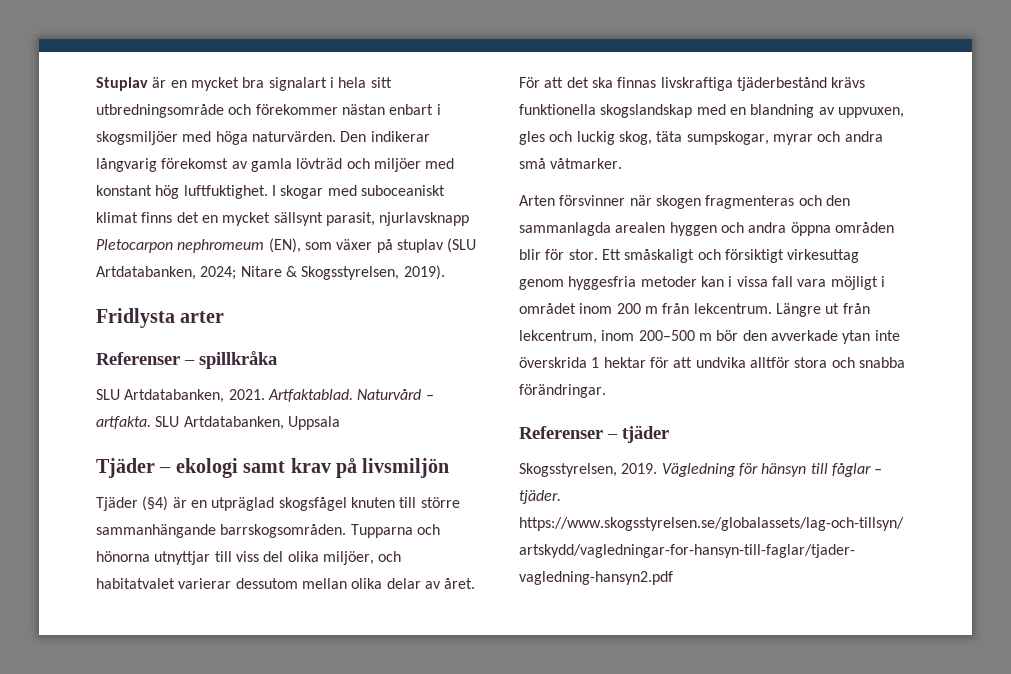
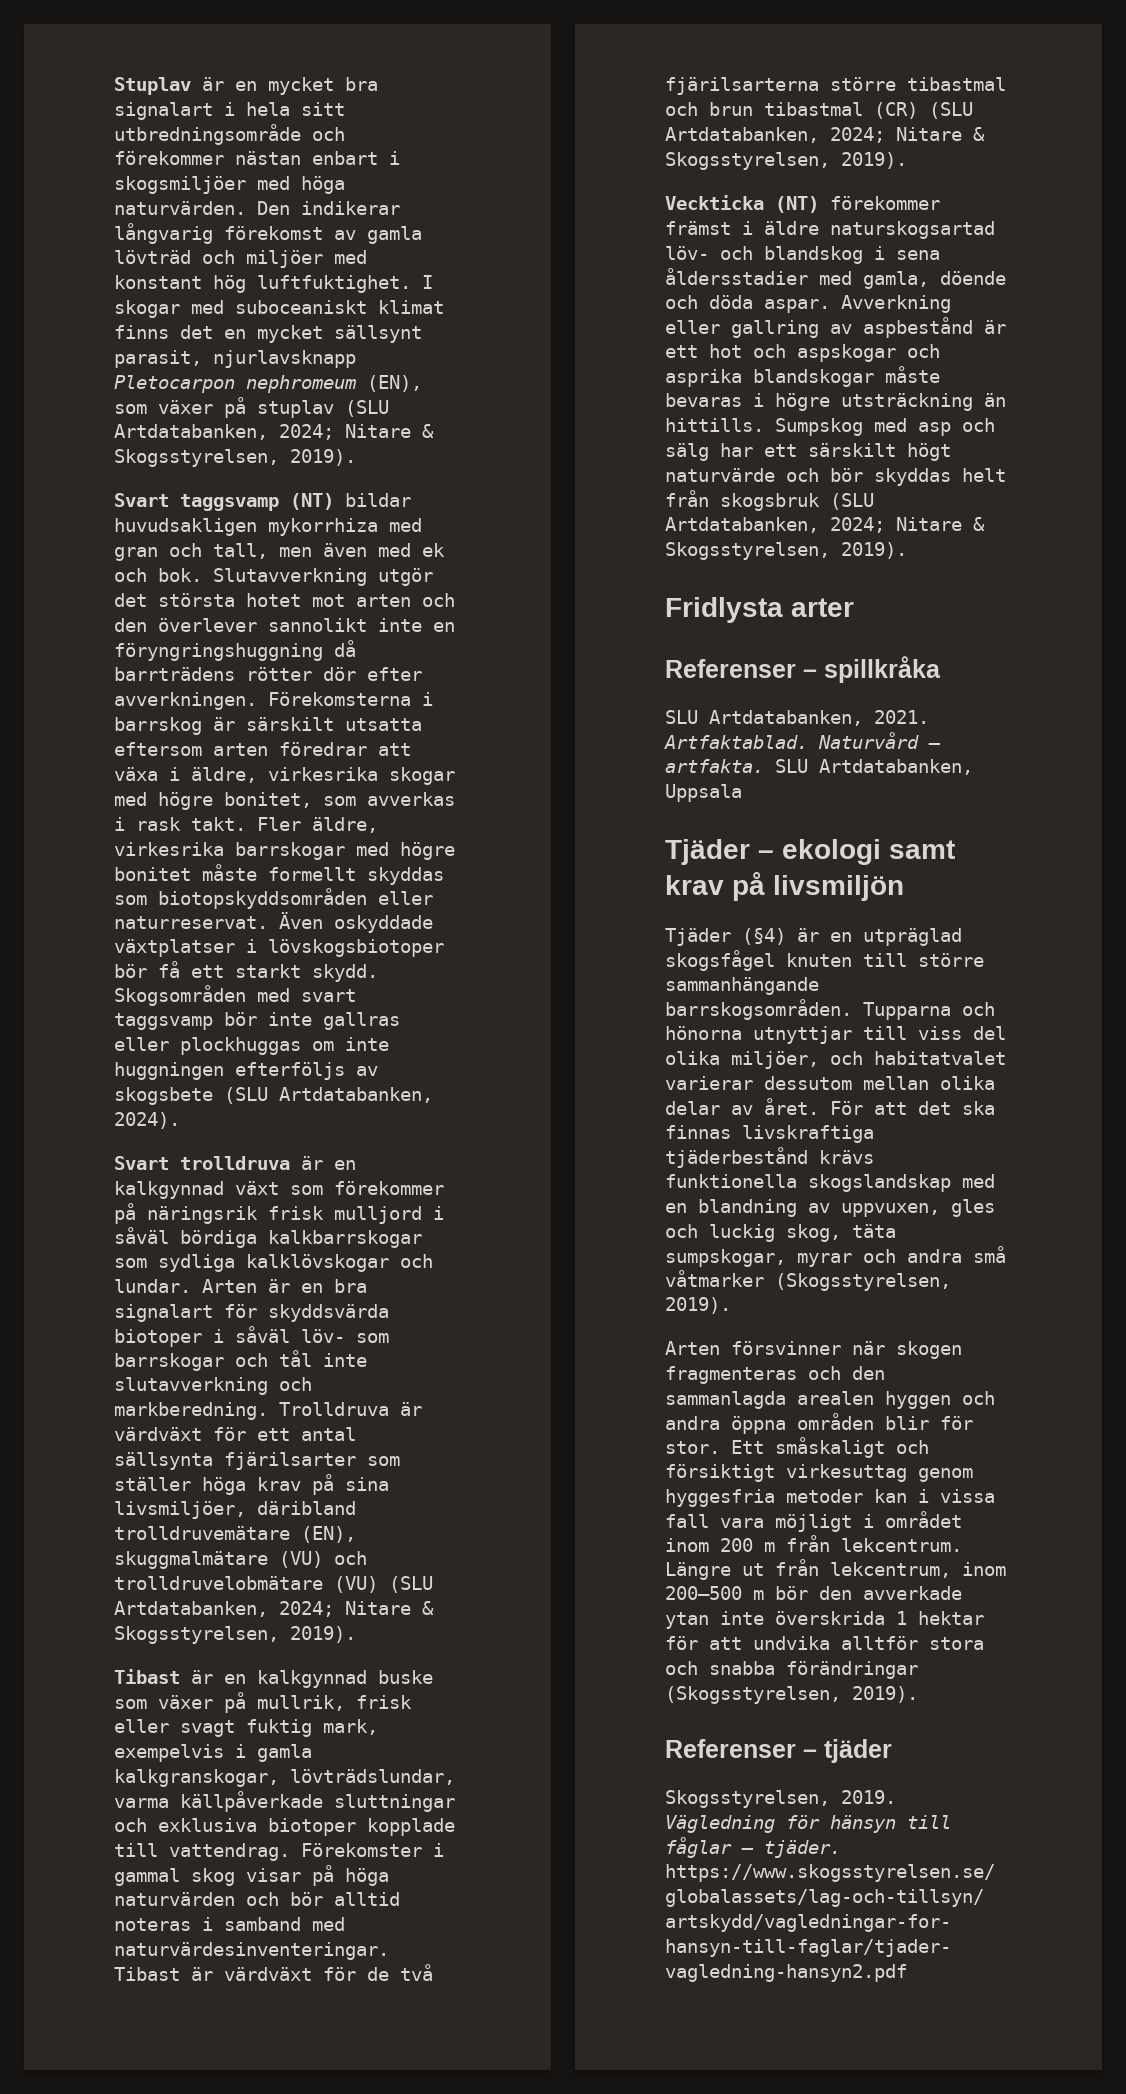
+ Svart taggsvamp (NT) bildar huvudsakligen mykorrhiza med gran och tall, men även med ek och bok. Slutavverkning utgör det största hotet mot arten och den överlever sannolikt inte en föryngringshuggning då barrträdens rötter dör efter avverkningen. Förekomsterna i barrskog är särskilt utsatta eftersom arten föredrar att växa i äldre, virkesrika skogar med högre bonitet, som avverkas i rask takt. Fler äldre, virkesrika barrskogar med högre bonitet måste formellt skyddas som biotopskyddsområden eller naturreservat. Även oskyddade växtplatser i lövskogsbiotoper bör få ett starkt skydd. Skogsområden med svart taggsvamp bör inte gallras eller plockhuggas om inte huggningen efterföljs av skogsbete (SLU Artdatabanken, 2024).
+ Svart trolldruva är en kalkgynnad växt som förekommer på näringsrik frisk mulljord i såväl bördiga kalkbarrskogar som sydliga kalklövskogar och lundar. Arten är en bra signalart för skyddsvärda biotoper i såväl löv- som barrskogar och tål inte slutavverkning och markberedning. Trolldruva är värdväxt för ett antal sällsynta fjärilsarter som ställer höga krav på sina livsmiljöer, däribland trolldruvemätare (EN), skuggmalmätare (VU) och trolldruvelobmätare (VU) (SLU Artdatabanken, 2024; Nitare & Skogsstyrelsen, 2019).
+ Tibast är en kalkgynnad buske som växer på mullrik, frisk eller svagt fuktig mark, exempelvis i gamla kalkgranskogar, lövträdslundar, varma källpåverkade sluttningar och exklusiva biotoper kopplade till vattendrag. Förekomster i gammal skog visar på höga naturvärden och bör alltid noteras i samband med naturvärdesinventeringar. Tibast är värdväxt för de två fjärilsarterna större tibastmal och brun tibastmal (CR) (SLU Artdatabanken, 2024; Nitare & Skogsstyrelsen, 2019).
+ Veckticka (NT) förekommer främst i äldre naturskogsartad löv- och blandskog i sena åldersstadier med gamla, döende och döda aspar. Avverkning eller gallring av aspbestånd är ett hot och aspskogar och asprika blandskogar måste bevaras i högre utsträckning än hittills. Sumpskog med asp och sälg har ett särskilt högt naturvärde och bör skyddas helt från skogsbruk (SLU Artdatabanken, 2024; Nitare & Skogsstyrelsen, 2019).
- För att det ska finnas livskraftiga tjäderbestånd krävs funktionella skogslandskap med en blandning av uppvuxen, gles och luckig skog, täta sumpskogar, myrar och andra små våtmarker.
+ För att det ska finnas livskraftiga tjäderbestånd krävs funktionella skogslandskap med en blandning av uppvuxen, gles och luckig skog, täta sumpskogar, myrar och andra små våtmarker (Skogsstyrelsen, 2019).
- Längre ut från lekcentrum, inom 200–500 m bör den avverkade ytan inte överskrida 1 hektar för att undvika alltför stora och snabba förändringar.
+ Längre ut från lekcentrum, inom 200–500 m bör den avverkade ytan inte överskrida 1 hektar för att undvika alltför stora och snabba förändringar (Skogsstyrelsen, 2019).

